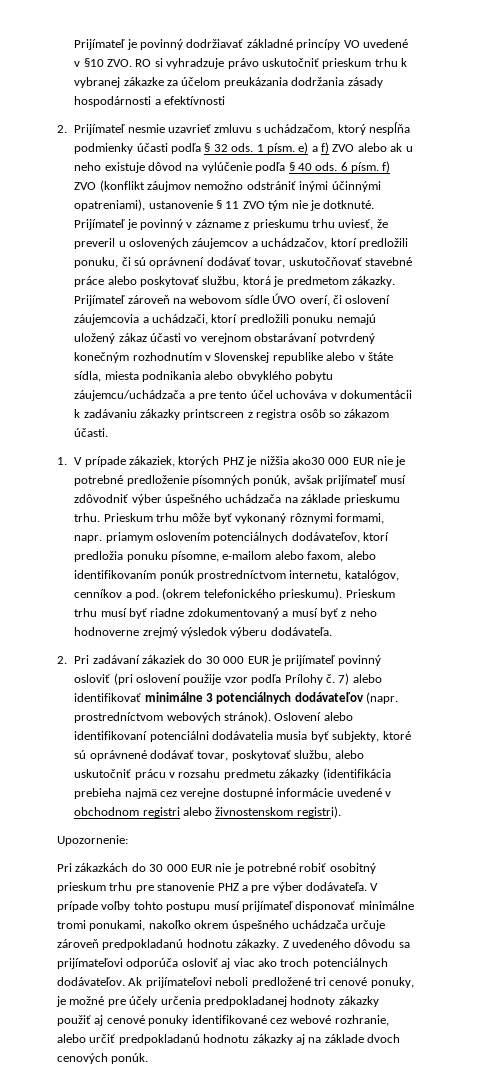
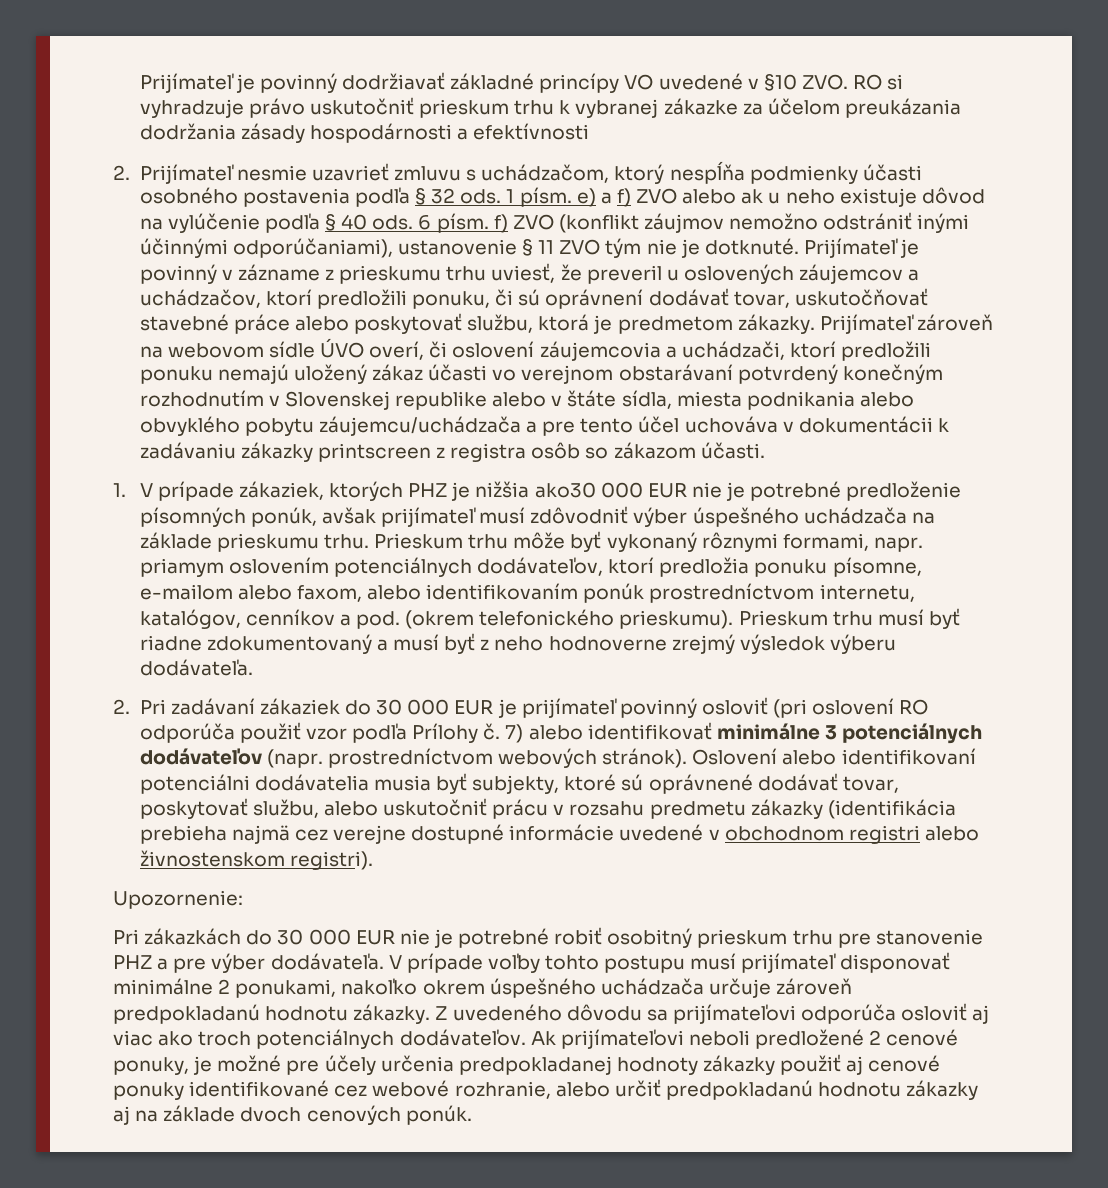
- 2. Prijímateľ nesmie uzavrieť zmluvu s uchádzačom, ktorý nespĺňa podmienky účasti podľa § 32 ods.
+ 2. Prijímateľ nesmie uzavrieť zmluvu s uchádzačom, ktorý nespĺňa podmienky účasti osobného postavenia podľa § 32 ods.
- 6 písm. f) ZVO (konflikt záujmov nemožno odstrániť inými účinnými opatreniami), ustanovenie § 11 ZVO tým nie je dotknuté.
+ 6 písm. f) ZVO (konflikt záujmov nemožno odstrániť inými účinnými odporúčaniami), ustanovenie § 11 ZVO tým nie je dotknuté.
- 2. Pri zadávaní zákaziek do 30 000 EUR je prijímateľ povinný osloviť (pri oslovení použije vzor podľa Prílohy č.
+ 2. Pri zadávaní zákaziek do 30 000 EUR je prijímateľ povinný osloviť (pri oslovení RO odporúča použiť vzor podľa Prílohy č.
- V prípade voľby tohto postupu musí prijímateľ disponovať minimálne tromi ponukami, nakoľko okrem úspešného uchádzača určuje zároveň predpokladanú hodnotu zákazky.
+ V prípade voľby tohto postupu musí prijímateľ disponovať minimálne 2 ponukami, nakoľko okrem úspešného uchádzača určuje zároveň predpokladanú hodnotu zákazky.
- Ak prijímateľovi neboli predložené tri cenové ponuky, je možné pre účely určenia predpokladanej hodnoty zákazky použiť aj cenové ponuky identifikované cez webové rozhranie, alebo určiť predpokladanú hodnotu zákazky aj na základe dvoch cenových ponúk.
+ Ak prijímateľovi neboli predložené 2 cenové ponuky, je možné pre účely určenia predpokladanej hodnoty zákazky použiť aj cenové ponuky identifikované cez webové rozhranie, alebo určiť predpokladanú hodnotu zákazky aj na základe dvoch cenových ponúk.

